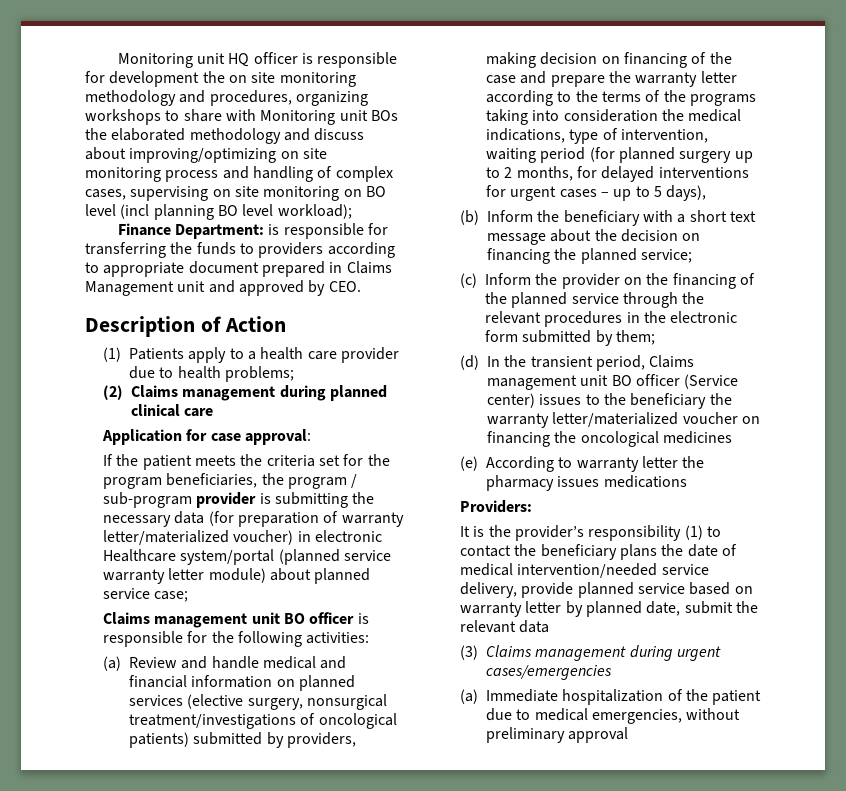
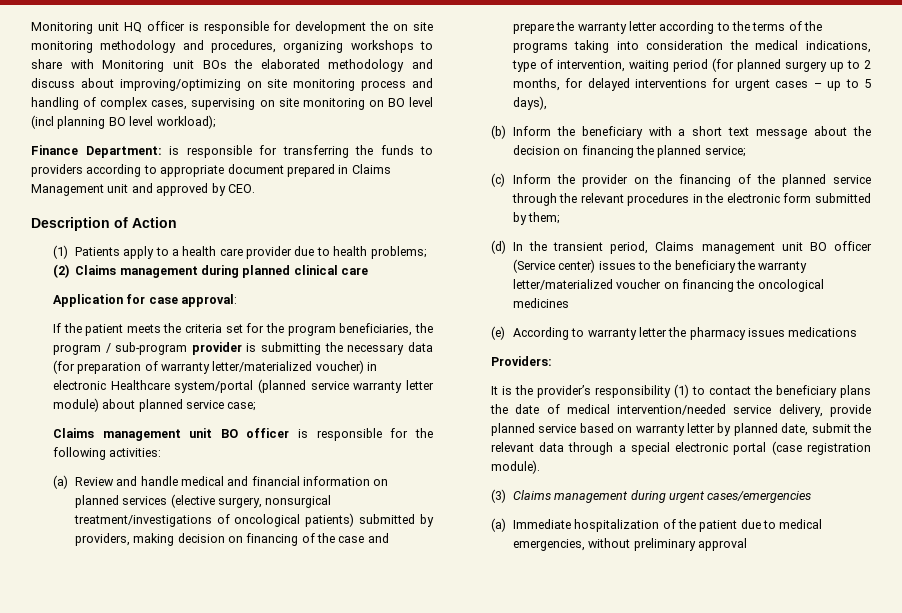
- It is the provider’s responsibility (1) to contact the beneficiary plans the date of medical intervention/needed service delivery, provide planned service based on warranty letter by planned date, submit the relevant data
+ It is the provider’s responsibility (1) to contact the beneficiary plans the date of medical intervention/needed service delivery, provide planned service based on warranty letter by planned date, submit the relevant data through a special electronic portal (case registration module).

